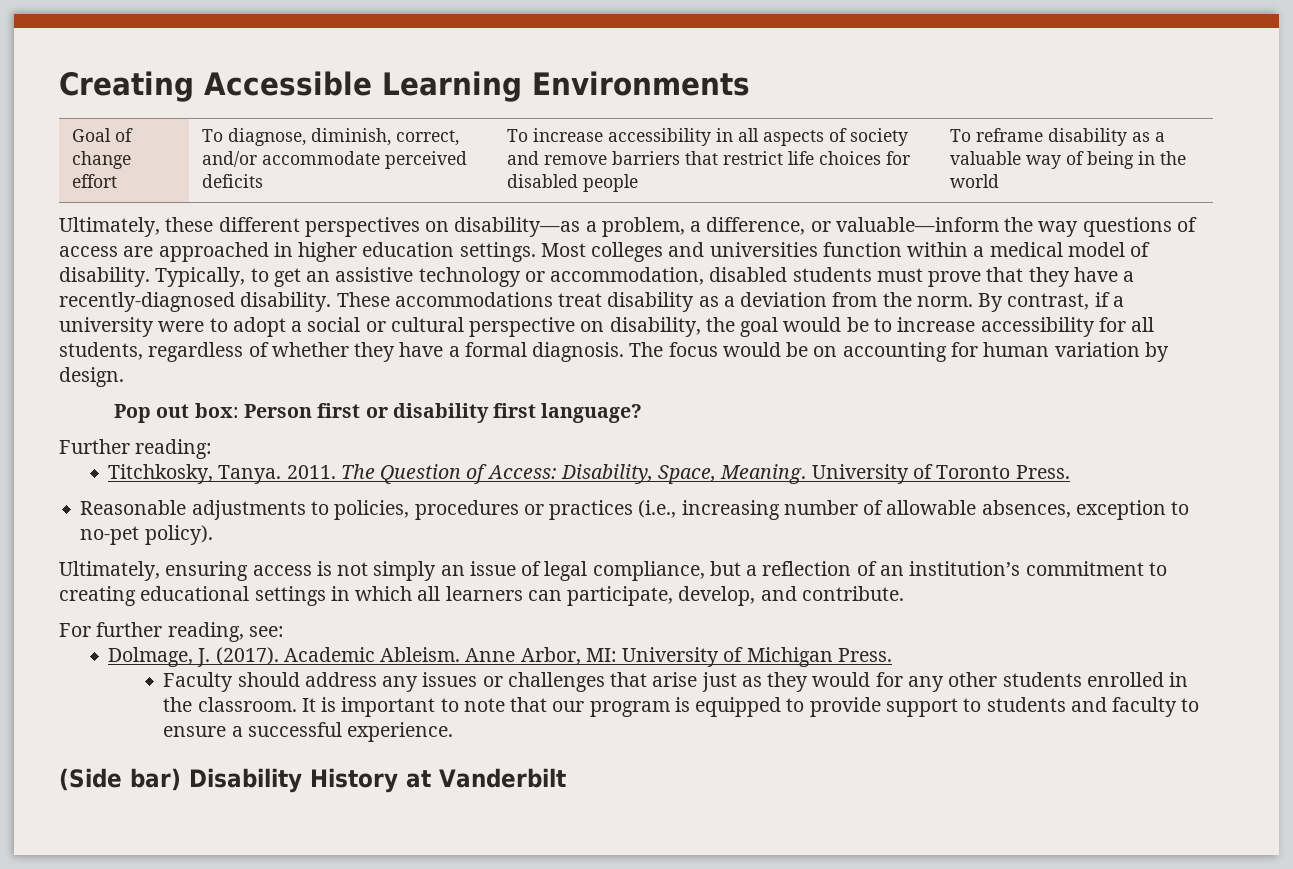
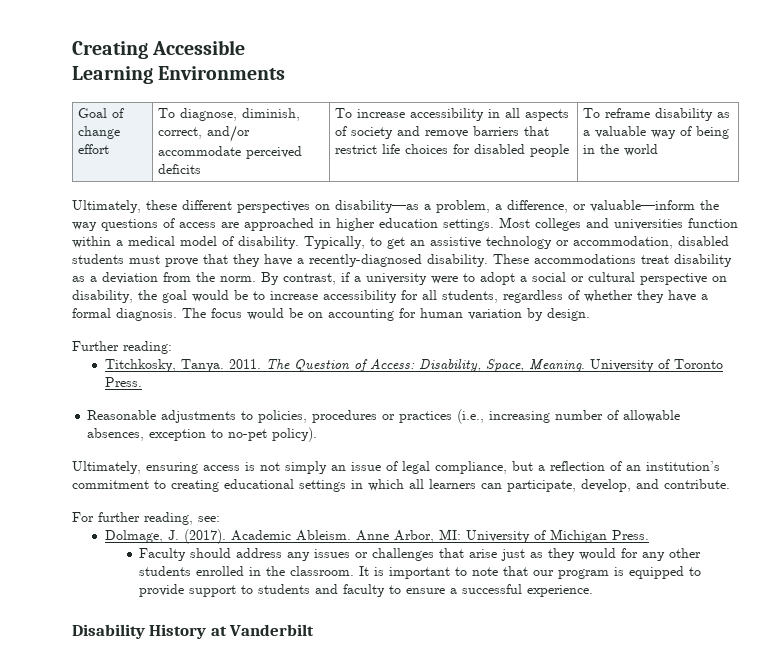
- Creating Accessible Learning Environments
+ Creating Accessible
+ Learning Environments
- Pop out box: Person first or disability first language?
- (Side bar) Disability History at Vanderbilt
+ Disability History at Vanderbilt

